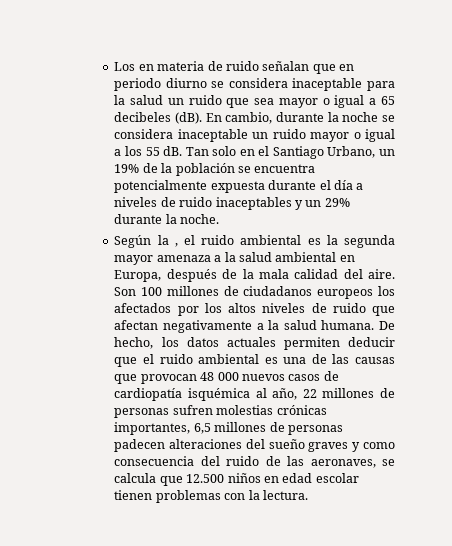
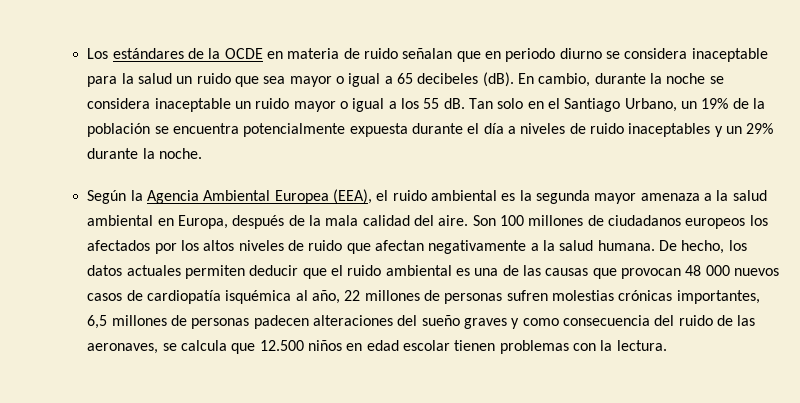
- Los en materia de ruido señalan que en periodo diurno se considera inaceptable para la salud un ruido que sea mayor o igual a 65 decibeles (dB).
+ Los estándares de la OCDE en materia de ruido señalan que en periodo diurno se considera inaceptable para la salud un ruido que sea mayor o igual a 65 decibeles (dB).
- Según la , el ruido ambiental es la segunda mayor amenaza a la salud ambiental en Europa, después de la mala calidad del aire.
+ Según la Agencia Ambiental Europea (EEA), el ruido ambiental es la segunda mayor amenaza a la salud ambiental en Europa, después de la mala calidad del aire.

